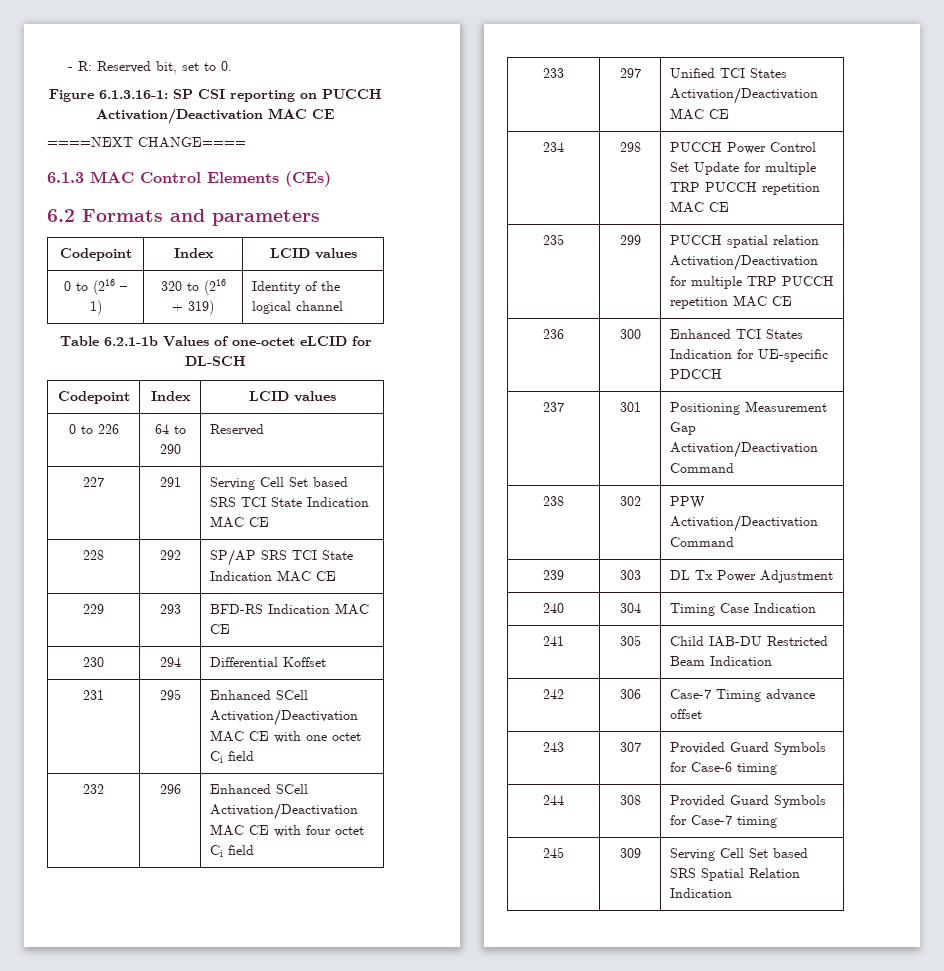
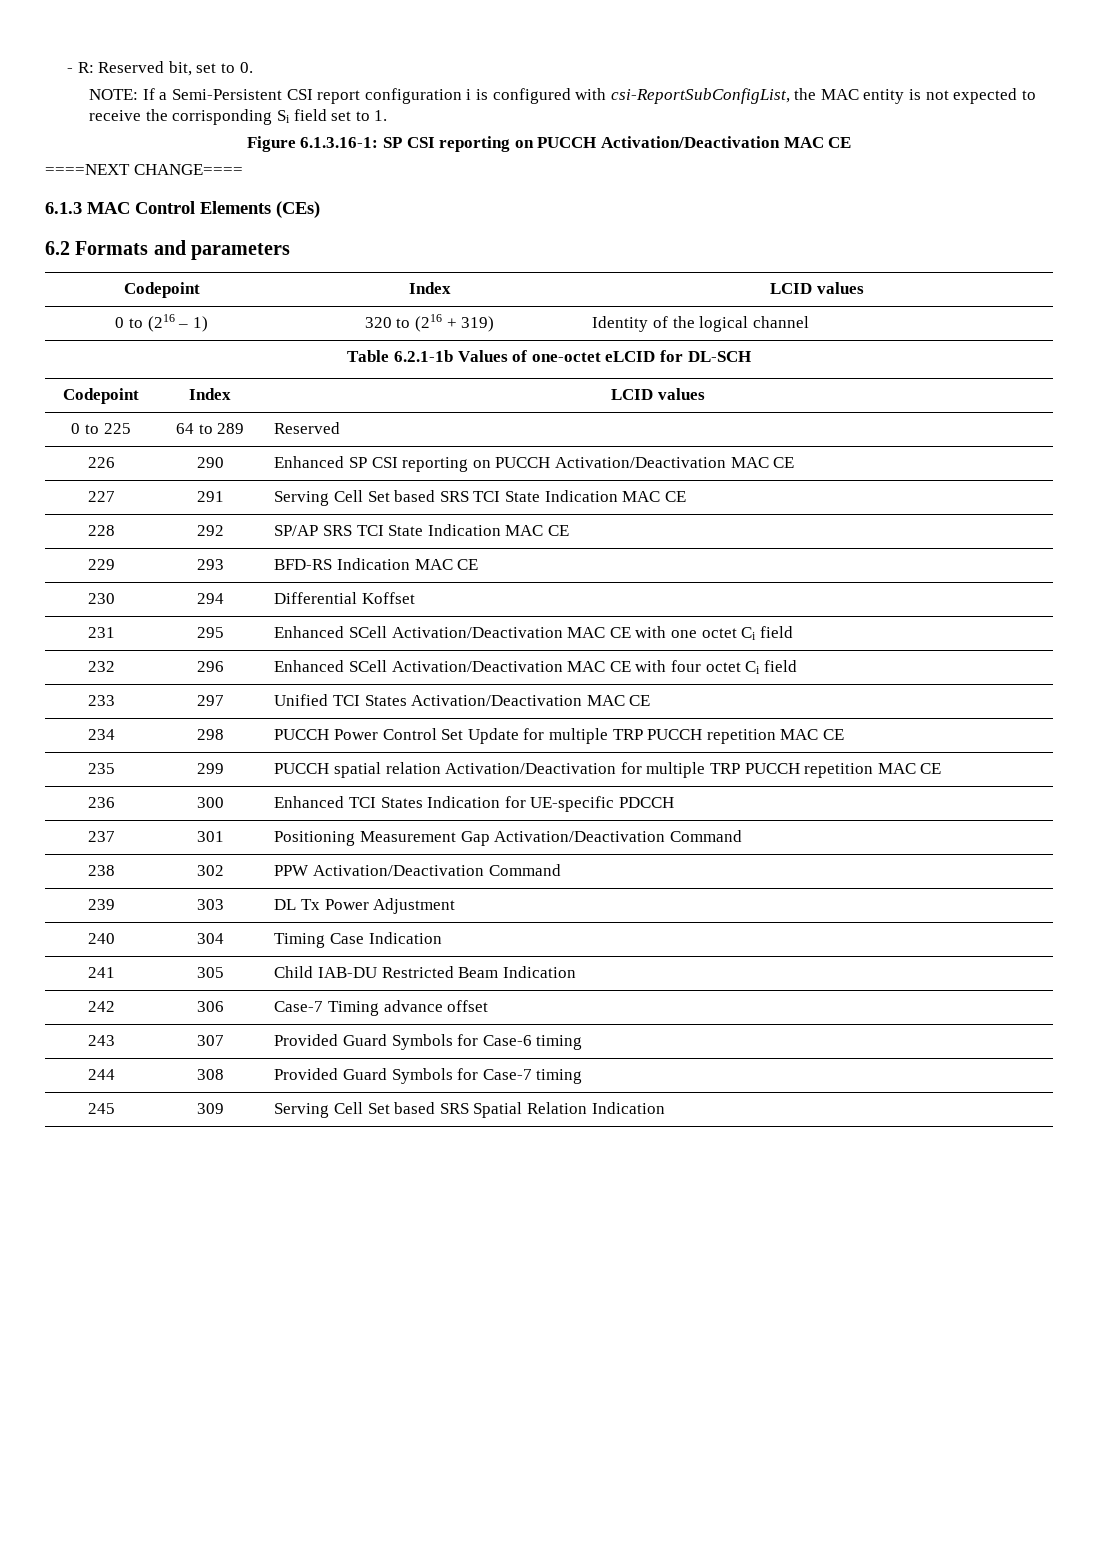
+ NOTE: If a Semi-Persistent CSI report configuration i is configured with csi-ReportSubConfigList, the MAC entity is not expected to receive the corrisponding Si field set to 1.
- 0 to 226 | 64 to 290 | Reserved
+ 0 to 225 | 64 to 289 | Reserved
+ 226 | 290 | Enhanced SP CSI reporting on PUCCH Activation/Deactivation MAC CE

